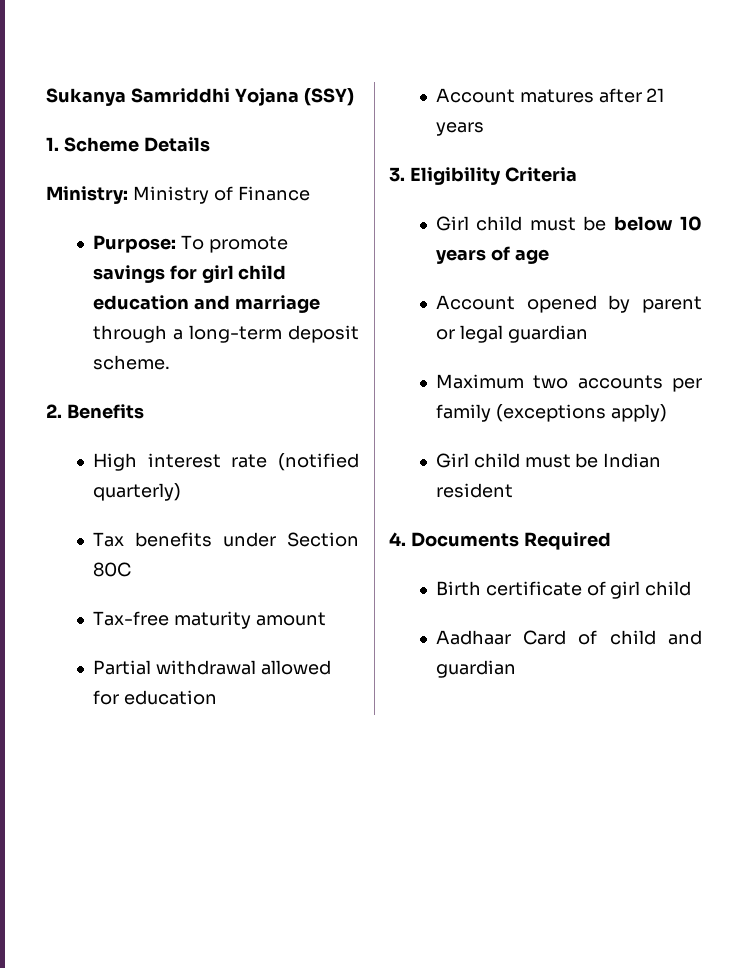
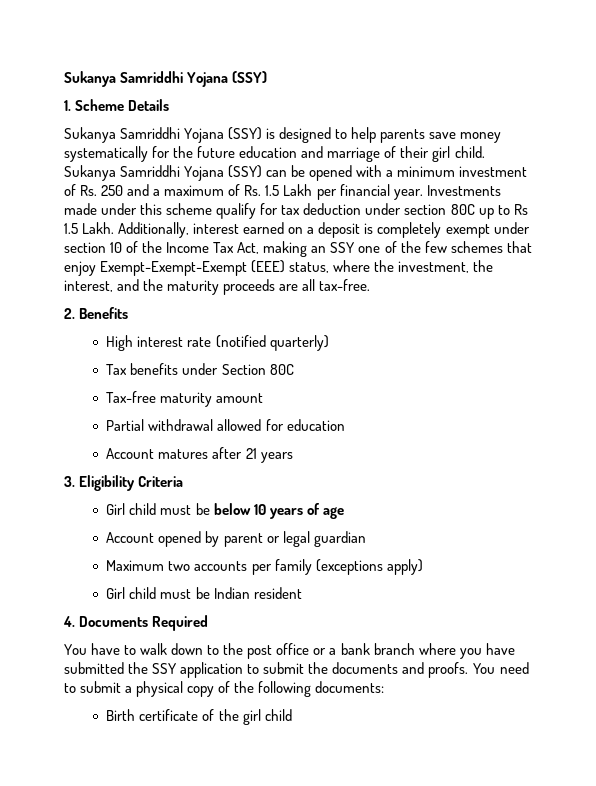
- Ministry: Ministry of Finance
- Purpose: To promote savings for girl child education and marriage through a long-term deposit scheme.
+ Sukanya Samriddhi Yojana (SSY) is designed to help parents save money systematically for the future education and marriage of their girl child. Sukanya Samriddhi Yojana (SSY) can be opened with a minimum investment of Rs. 250 and a maximum of Rs. 1.5 Lakh per financial year. Investments made under this scheme qualify for tax deduction under section 80C up to Rs 1.5 Lakh. Additionally, interest earned on a deposit is completely exempt under section 10 of the Income Tax Act, making an SSY one of the few schemes that enjoy Exempt-Exempt-Exempt (EEE) status, where the investment, the interest, and the maturity proceeds are all tax-free.
+ You have to walk down to the post office or a bank branch where you have submitted the SSY application to submit the documents and proofs. You need to submit a physical copy of the following documents:
- Birth certificate of girl child
- Aadhaar Card of child and guardian
+ Birth certificate of the girl child

